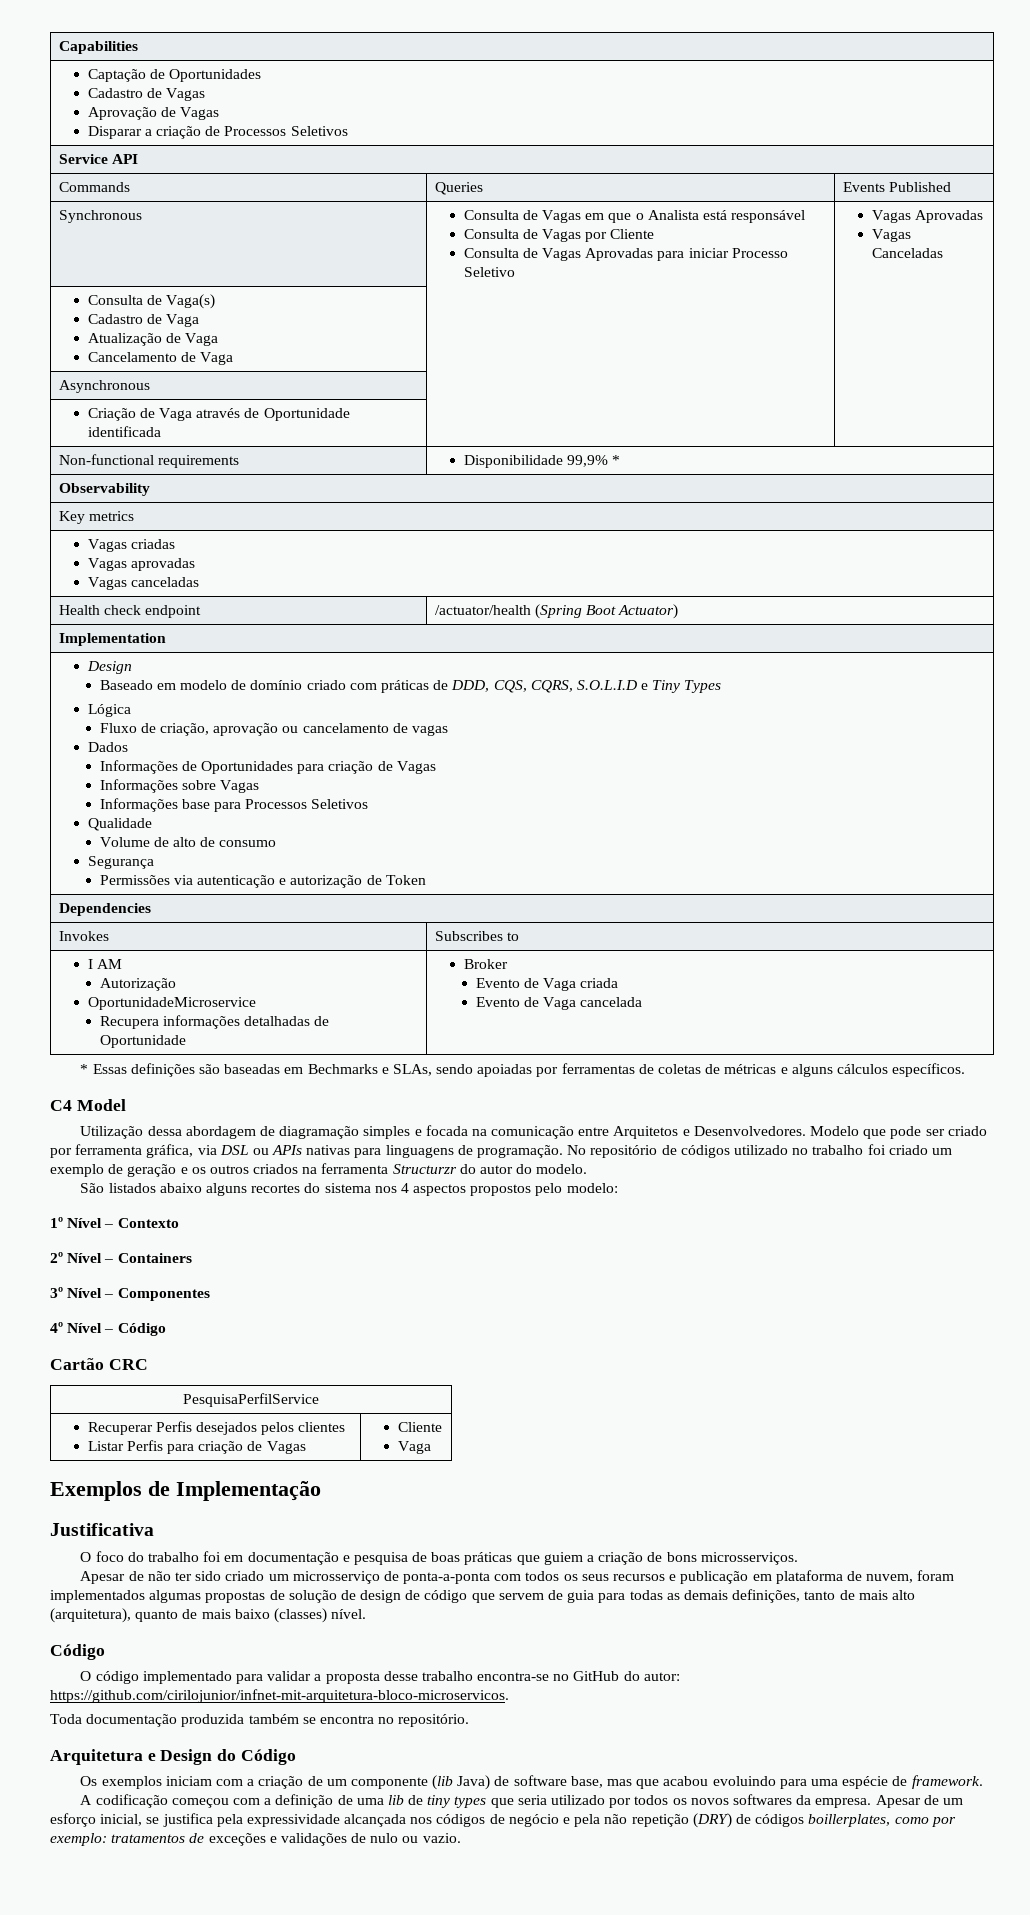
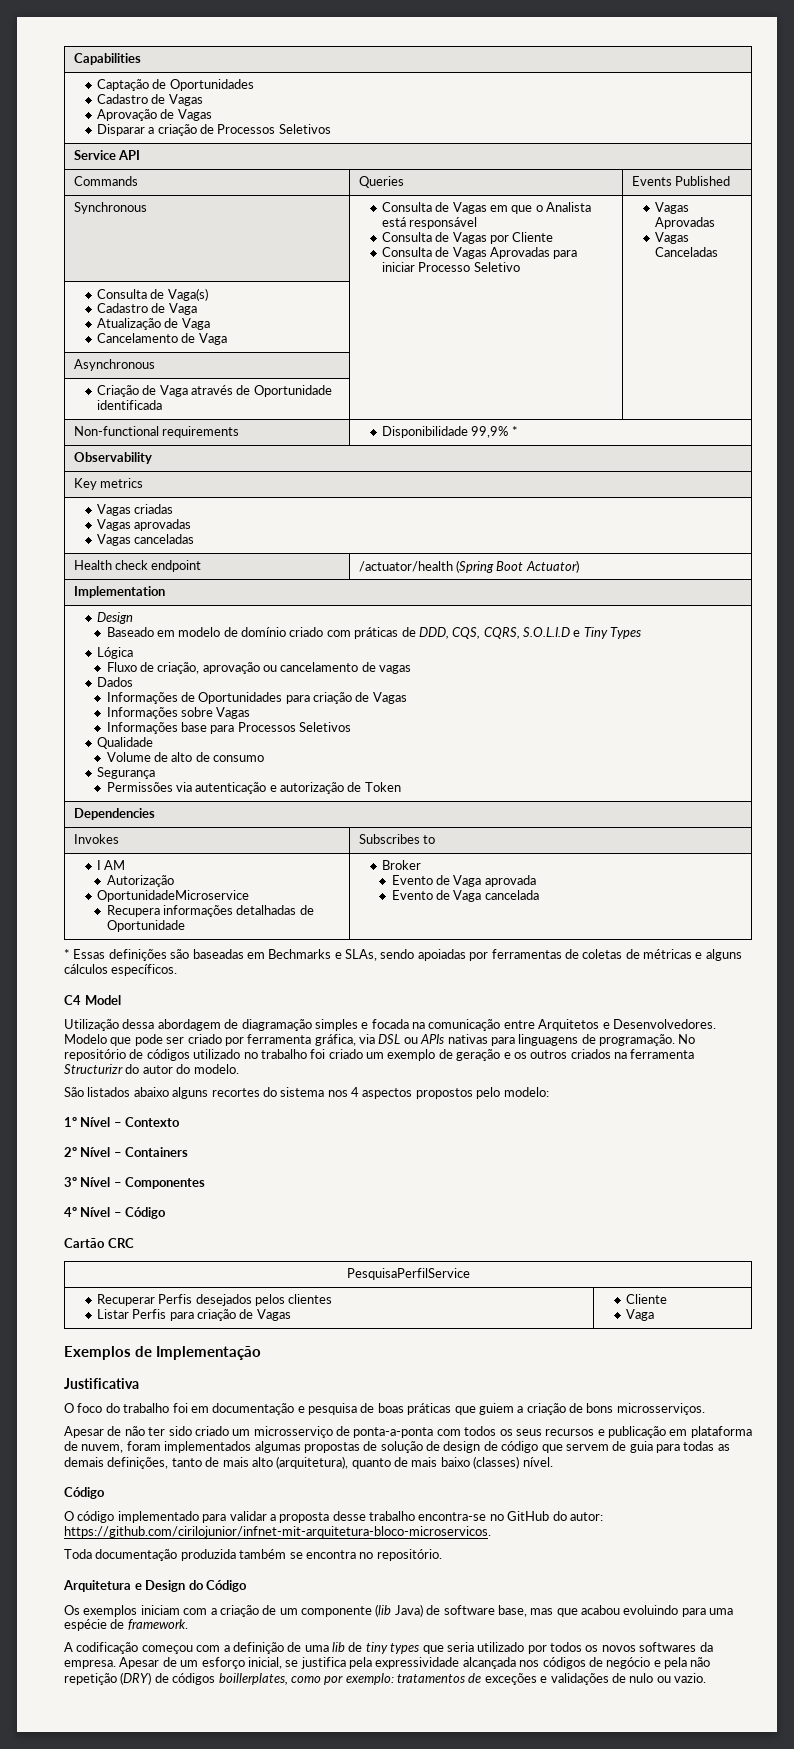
  I AM
  Autorização
  OportunidadeMicroservice
  Recupera informações detalhadas de Oportunidade | Broker
- Evento de Vaga criada
+ Evento de Vaga aprovada
- No repositório de códigos utilizado no trabalho foi criado um exemplo de geração e os outros criados na ferramenta Structurzr do autor do modelo.
+ No repositório de códigos utilizado no trabalho foi criado um exemplo de geração e os outros criados na ferramenta Structurizr do autor do modelo.

